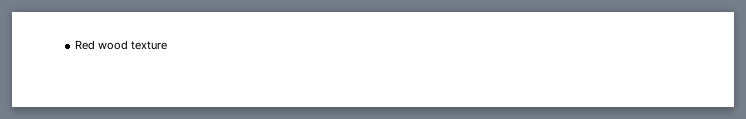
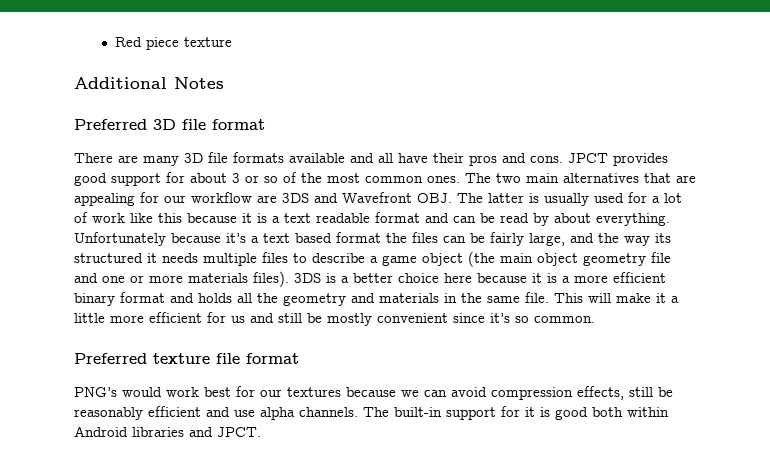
- Red wood texture
+ Red piece texture
+ Additional Notes
+ Preferred 3D file format
+ There are many 3D file formats available and all have their pros and cons. JPCT provides good support for about 3 or so of the most common ones. The two main alternatives that are appealing for our workflow are 3DS and Wavefront OBJ. The latter is usually used for a lot of work like this because it is a text readable format and can be read by about everything. Unfortunately because it’s a text based format the files can be fairly large, and the way its structured it needs multiple files to describe a game object (the main object geometry file and one or more materials files). 3DS is a better choice here because it is a more efficient binary format and holds all the geometry and materials in the same file. This will make it a little more efficient for us and still be mostly convenient since it’s so common.
+ Preferred texture file format
+ PNG’s would work best for our textures because we can avoid compression effects, still be reasonably efficient and use alpha channels. The built-in support for it is good both within Android libraries and JPCT.

